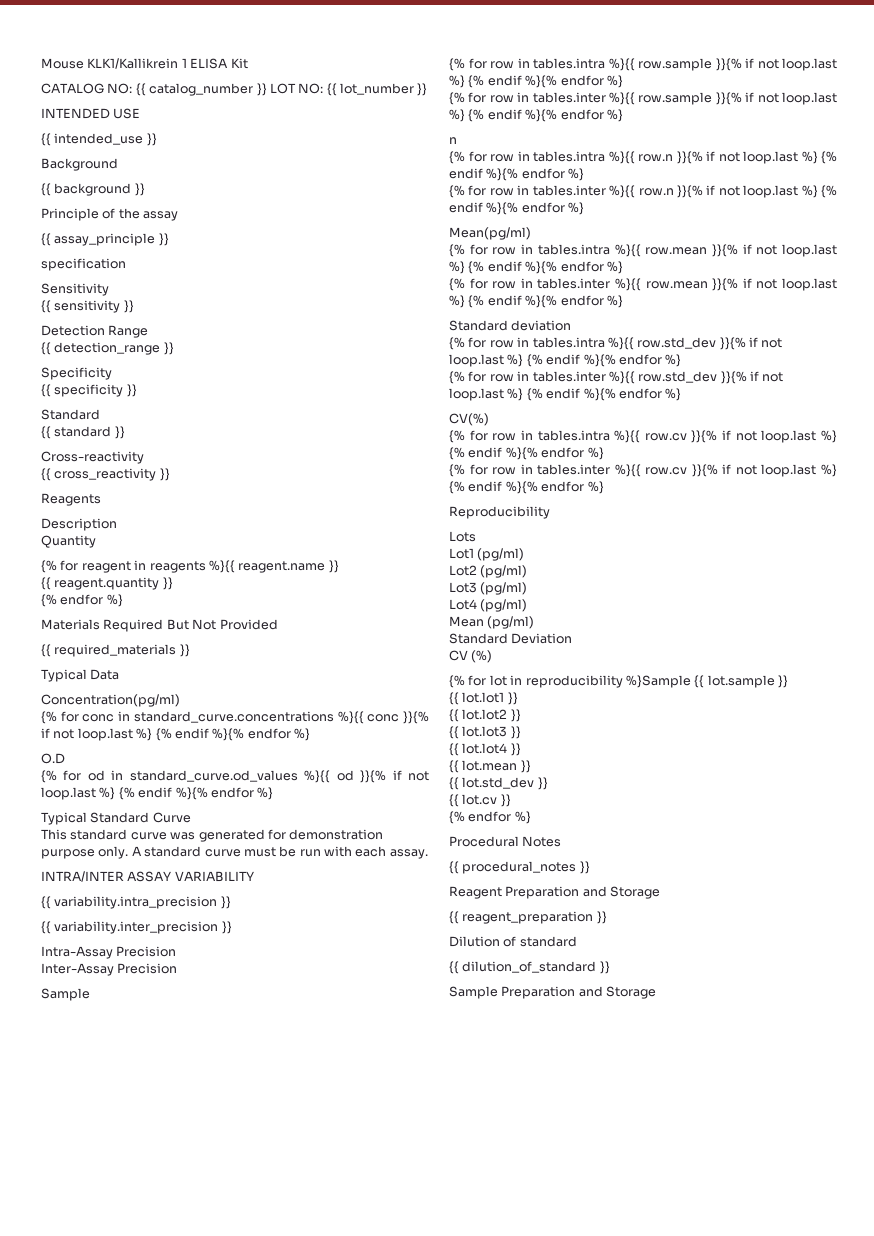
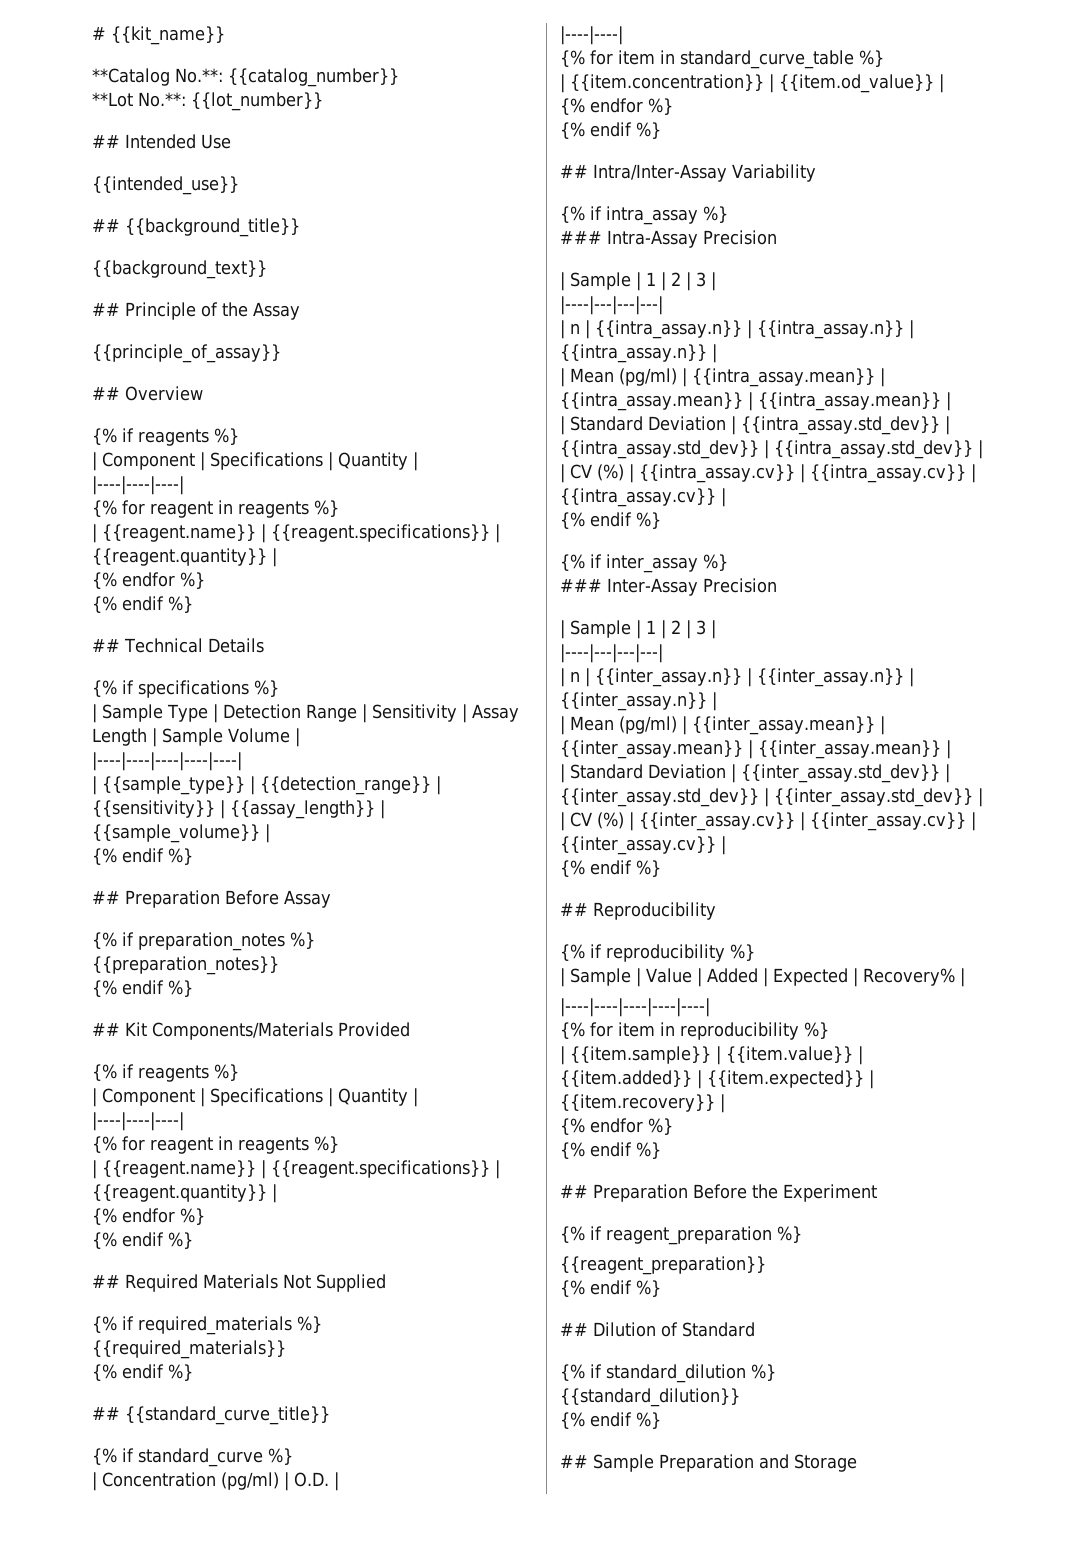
- Mouse KLK1/Kallikrein 1 ELISA Kit
- CATALOG NO: {{ catalog_number }} LOT NO: {{ lot_number }}
- INTENDED USE
- {{ intended_use }}
- Background
- {{ background }}
- Principle of the assay
- {{ assay_principle }}
- specification
- Sensitivity
- {{ sensitivity }}
- Detection Range
- {{ detection_range }}
- Specificity
- {{ specificity }}
- Standard
- {{ standard }}
- Cross-reactivity
- {{ cross_reactivity }}
- Reagents
- Description
- Quantity
- {% for reagent in reagents %}{{ reagent.name }}
- {{ reagent.quantity }}
+ # {{kit_name}}
+ **Catalog No.**: {{catalog_number}}
+ **Lot No.**: {{lot_number}}
+ ## Intended Use
+ {{intended_use}}
+ ## {{background_title}}
+ {{background_text}}
+ ## Principle of the Assay
+ {{principle_of_assay}}
+ ## Overview
+ {% if reagents %}
+ | Component | Specifications | Quantity |
+ |----|----|----|
+ {% for reagent in reagents %}
+ | {{reagent.name}} | {{reagent.specifications}} | {{reagent.quantity}} |
  {% endfor %}
- Materials Required But Not Provided
- {{ required_materials }}
- Typical Data
- Concentration(pg/ml)
- {% for conc in standard_curve.concentrations %}{{ conc }}{% if not loop.last %} {% endif %}{% endfor %}
- O.D
- {% for od in standard_curve.od_values %}{{ od }}{% if not loop.last %} {% endif %}{% endfor %}
- Typical Standard Curve
- This standard curve was generated for demonstration purpose only. A standard curve must be run with each assay.
- INTRA/INTER ASSAY VARIABILITY
- {{ variability.intra_precision }}
- {{ variability.inter_precision }}
- Intra-Assay Precision
- Inter-Assay Precision
- Sample
- {% for row in tables.intra %}{{ row.sample }}{% if not loop.last %} {% endif %}{% endfor %}
- {% for row in tables.inter %}{{ row.sample }}{% if not loop.last %} {% endif %}{% endfor %}
- n
- {% for row in tables.intra %}{{ row.n }}{% if not loop.last %} {% endif %}{% endfor %}
- {% for row in tables.inter %}{{ row.n }}{% if not loop.last %} {% endif %}{% endfor %}
- Mean(pg/ml)
- {% for row in tables.intra %}{{ row.mean }}{% if not loop.last %} {% endif %}{% endfor %}
- {% for row in tables.inter %}{{ row.mean }}{% if not loop.last %} {% endif %}{% endfor %}
- Standard deviation
- {% for row in tables.intra %}{{ row.std_dev }}{% if not loop.last %} {% endif %}{% endfor %}
- {% for row in tables.inter %}{{ row.std_dev }}{% if not loop.last %} {% endif %}{% endfor %}
- CV(%)
- {% for row in tables.intra %}{{ row.cv }}{% if not loop.last %} {% endif %}{% endfor %}
- {% for row in tables.inter %}{{ row.cv }}{% if not loop.last %} {% endif %}{% endfor %}
- Reproducibility
- Lots
- Lot1 (pg/ml)
- Lot2 (pg/ml)
- Lot3 (pg/ml)
- Lot4 (pg/ml)
- Mean (pg/ml)
- Standard Deviation
- CV (%)
- {% for lot in reproducibility %}Sample {{ lot.sample }}
- {{ lot.lot1 }}
- {{ lot.lot2 }}
- {{ lot.lot3 }}
- {{ lot.lot4 }}
- {{ lot.mean }}
- {{ lot.std_dev }}
- {{ lot.cv }}
+ {% endif %}
+ ## Technical Details
+ {% if specifications %}
+ | Sample Type | Detection Range | Sensitivity | Assay Length | Sample Volume |
+ |----|----|----|----|----|
+ | {{sample_type}} | {{detection_range}} | {{sensitivity}} | {{assay_length}} | {{sample_volume}} |
+ {% endif %}
+ ## Preparation Before Assay
+ {% if preparation_notes %}
+ {{preparation_notes}}
+ {% endif %}
+ ## Kit Components/Materials Provided
+ {% if reagents %}
+ | Component | Specifications | Quantity |
+ |----|----|----|
+ {% for reagent in reagents %}
+ | {{reagent.name}} | {{reagent.specifications}} | {{reagent.quantity}} |
  {% endfor %}
- Procedural Notes
- {{ procedural_notes }}
- Reagent Preparation and Storage
- {{ reagent_preparation }}
- Dilution of standard
- {{ dilution_of_standard }}
- Sample Preparation and Storage
+ {% endif %}
+ ## Required Materials Not Supplied
+ {% if required_materials %}
+ {{required_materials}}
+ {% endif %}
+ ## {{standard_curve_title}}
+ {% if standard_curve %}
+ | Concentration (pg/ml) | O.D. |
+ |----|----|
+ {% for item in standard_curve_table %}
+ | {{item.concentration}} | {{item.od_value}} |
+ {% endfor %}
+ {% endif %}
+ ## Intra/Inter-Assay Variability
+ {% if intra_assay %}
+ ### Intra-Assay Precision
+ | Sample | 1 | 2 | 3 |
+ |----|---|---|---|
+ | n | {{intra_assay.n}} | {{intra_assay.n}} | {{intra_assay.n}} |
+ | Mean (pg/ml) | {{intra_assay.mean}} | {{intra_assay.mean}} | {{intra_assay.mean}} |
+ | Standard Deviation | {{intra_assay.std_dev}} | {{intra_assay.std_dev}} | {{intra_assay.std_dev}} |
+ | CV (%) | {{intra_assay.cv}} | {{intra_assay.cv}} | {{intra_assay.cv}} |
+ {% endif %}
+ {% if inter_assay %}
+ ### Inter-Assay Precision
+ | Sample | 1 | 2 | 3 |
+ |----|---|---|---|
+ | n | {{inter_assay.n}} | {{inter_assay.n}} | {{inter_assay.n}} |
+ | Mean (pg/ml) | {{inter_assay.mean}} | {{inter_assay.mean}} | {{inter_assay.mean}} |
+ | Standard Deviation | {{inter_assay.std_dev}} | {{inter_assay.std_dev}} | {{inter_assay.std_dev}} |
+ | CV (%) | {{inter_assay.cv}} | {{inter_assay.cv}} | {{inter_assay.cv}} |
+ {% endif %}
+ ## Reproducibility
+ {% if reproducibility %}
+ | Sample | Value | Added | Expected | Recovery% |
+ |----|----|----|----|----|
+ {% for item in reproducibility %}
+ | {{item.sample}} | {{item.value}} | {{item.added}} | {{item.expected}} | {{item.recovery}} |
+ {% endfor %}
+ {% endif %}
+ ## Preparation Before the Experiment
+ {% if reagent_preparation %}
+ {{reagent_preparation}}
+ {% endif %}
+ ## Dilution of Standard
+ {% if standard_dilution %}
+ {{standard_dilution}}
+ {% endif %}
+ ## Sample Preparation and Storage

